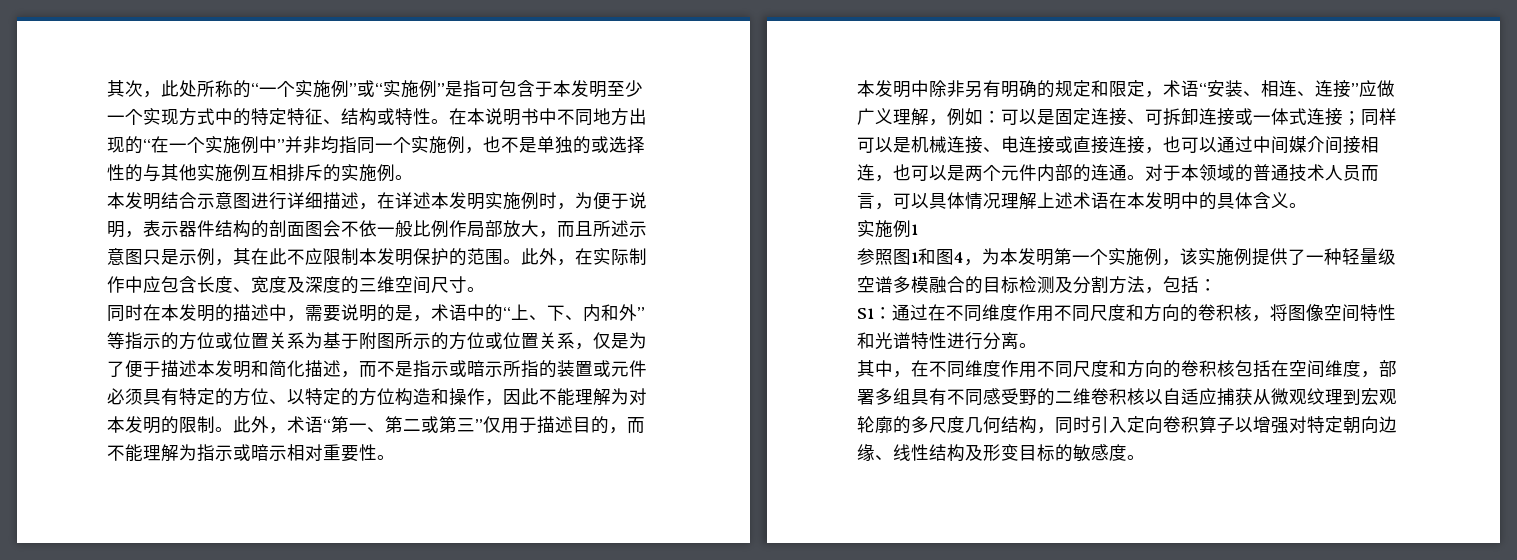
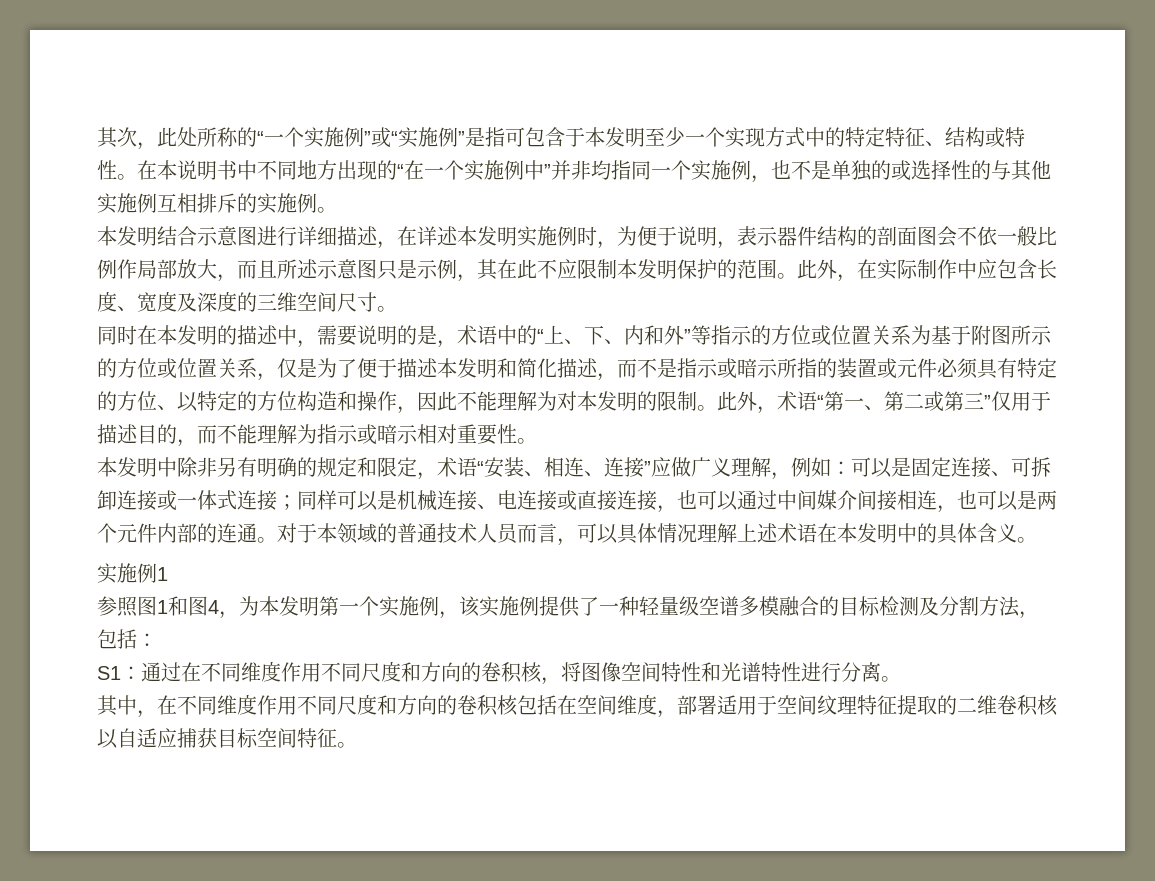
- 其中，在不同维度作用不同尺度和方向的卷积核包括在空间维度，部署多组具有不同感受野的二维卷积核以自适应捕获从微观纹理到宏观轮廓的多尺度几何结构，同时引入定向卷积算子以增强对特定朝向边缘、线性结构及形变目标的敏感度。
+ 其中，在不同维度作用不同尺度和方向的卷积核包括在空间维度，部署适用于空间纹理特征提取的二维卷积核以自适应捕获目标空间特征。

